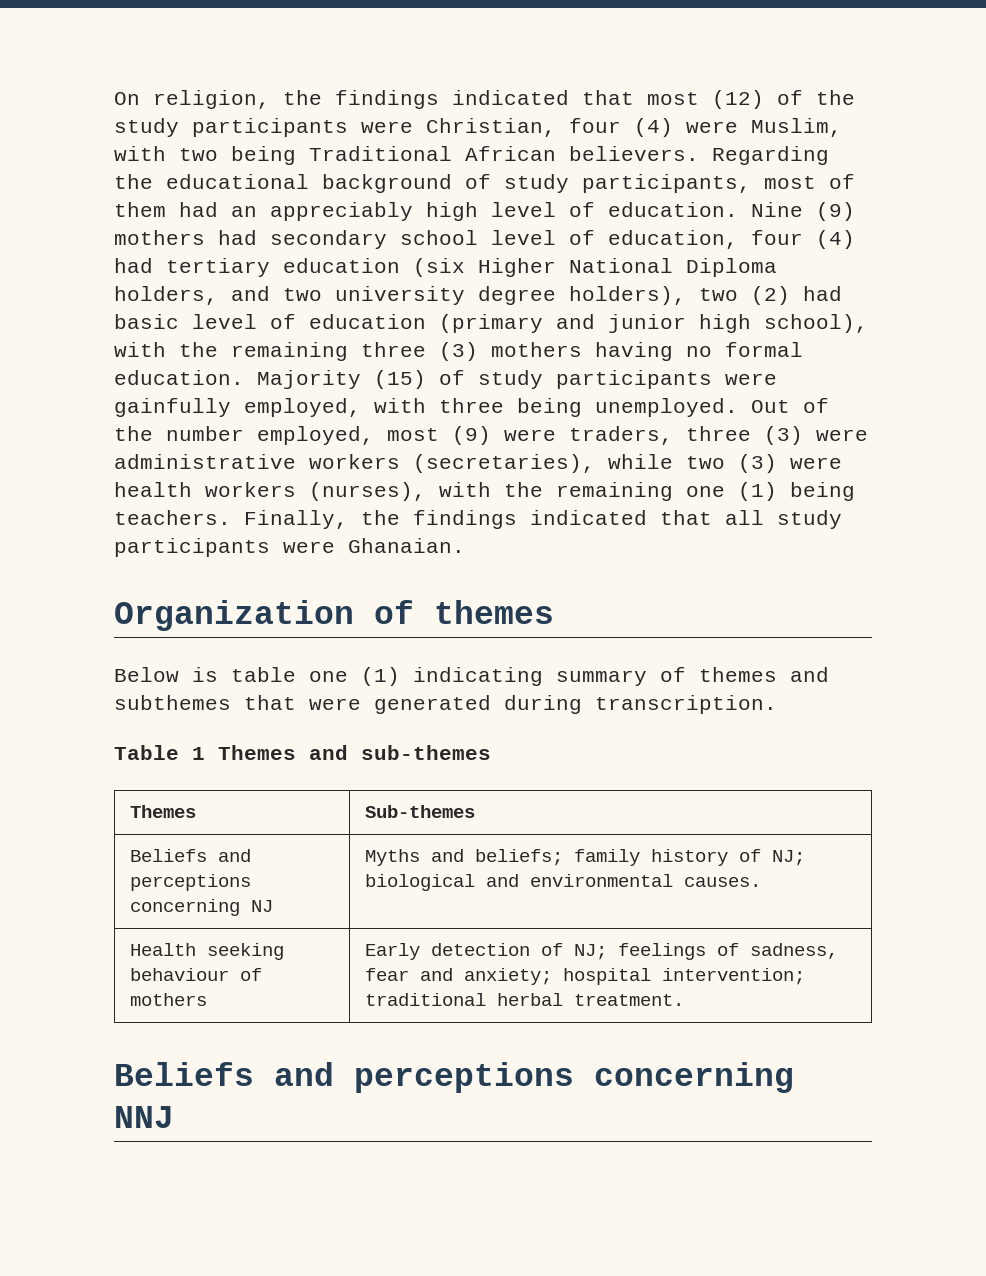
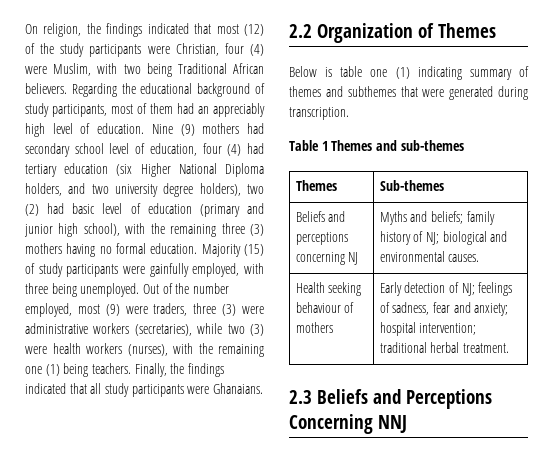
- Finally, the findings indicated that all study participants were Ghanaian.
- Organization of themes
+ Finally, the findings indicated that all study participants were Ghanaians.
+ 2.2 Organization of Themes
- Beliefs and perceptions concerning NNJ
+ 2.3 Beliefs and Perceptions Concerning NNJ

